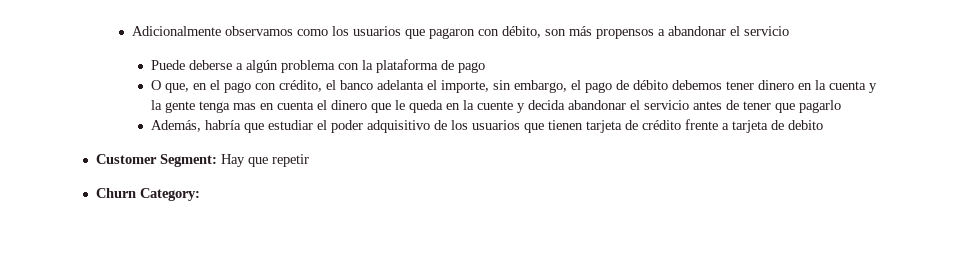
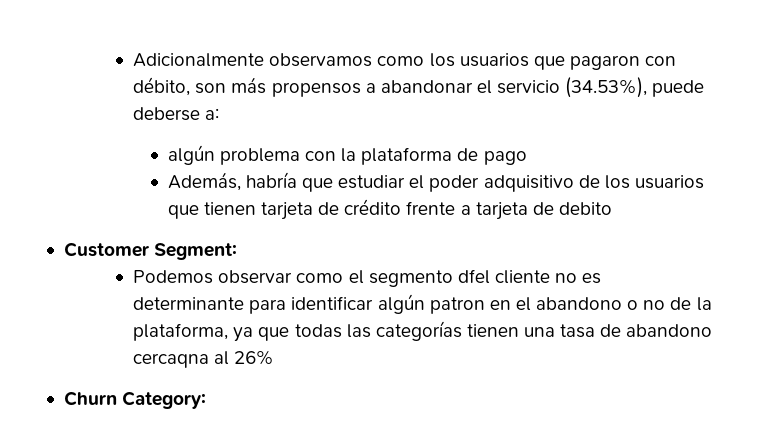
- Adicionalmente observamos como los usuarios que pagaron con débito, son más propensos a abandonar el servicio
- Puede deberse a algún problema con la plataforma de pago
+ Adicionalmente observamos como los usuarios que pagaron con débito, son más propensos a abandonar el servicio (34.53%), puede deberse a:
+ algún problema con la plataforma de pago
- O que, en el pago con crédito, el banco adelanta el importe, sin embargo, el pago de débito debemos tener dinero en la cuenta y la gente tenga mas en cuenta el dinero que le queda en la cuente y decida abandonar el servicio antes de tener que pagarlo
- Customer Segment: Hay que repetir
+ Customer Segment:
+ Podemos observar como el segmento dfel cliente no es determinante para identificar algún patron en el abandono o no de la plataforma, ya que todas las categorías tienen una tasa de abandono cercaqna al 26%

